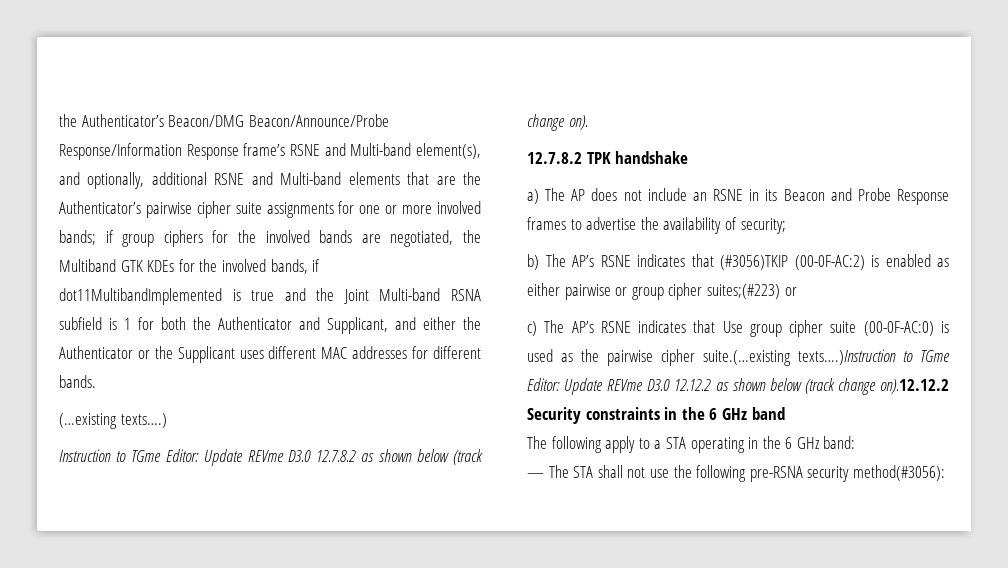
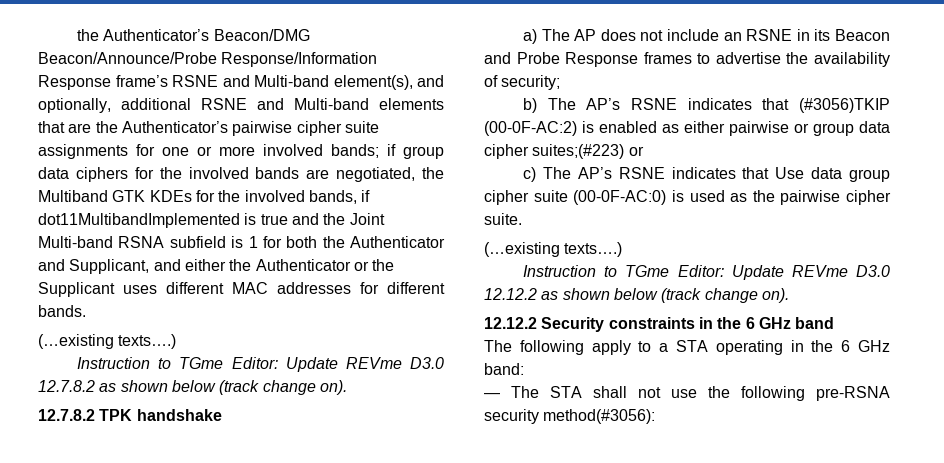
- if group ciphers for the involved bands are negotiated, the Multiband GTK KDEs for the involved bands, if dot11MultibandImplemented is true and the Joint Multi-band RSNA subfield is 1 for both the Authenticator and Supplicant, and either the Authenticator or the Supplicant uses different MAC addresses for different bands.
+ if group data ciphers for the involved bands are negotiated, the Multiband GTK KDEs for the involved bands, if dot11MultibandImplemented is true and the Joint Multi-band RSNA subfield is 1 for both the Authenticator and Supplicant, and either the Authenticator or the Supplicant uses different MAC addresses for different bands.
- b) The AP’s RSNE indicates that (#3056)TKIP (00-0F-AC:2) is enabled as either pairwise or group cipher suites;(#223) or
+ b) The AP’s RSNE indicates that (#3056)TKIP (00-0F-AC:2) is enabled as either pairwise or group data cipher suites;(#223) or
- c) The AP’s RSNE indicates that Use group cipher suite (00-0F-AC:0) is used as the pairwise cipher suite.(…existing texts….)Instruction to TGme Editor: Update REVme D3.0 12.12.2 as shown below (track change on).12.12.2 Security constraints in the 6 GHz band
+ c) The AP’s RSNE indicates that Use data group cipher suite (00-0F-AC:0) is used as the pairwise cipher suite.
+ (…existing texts….)
+ Instruction to TGme Editor: Update REVme D3.0 12.12.2 as shown below (track change on).
+ 12.12.2 Security constraints in the 6 GHz band

